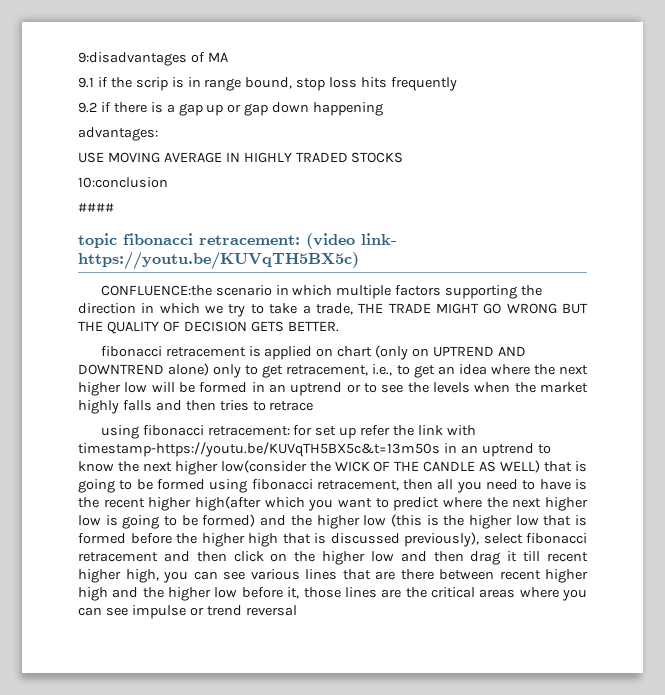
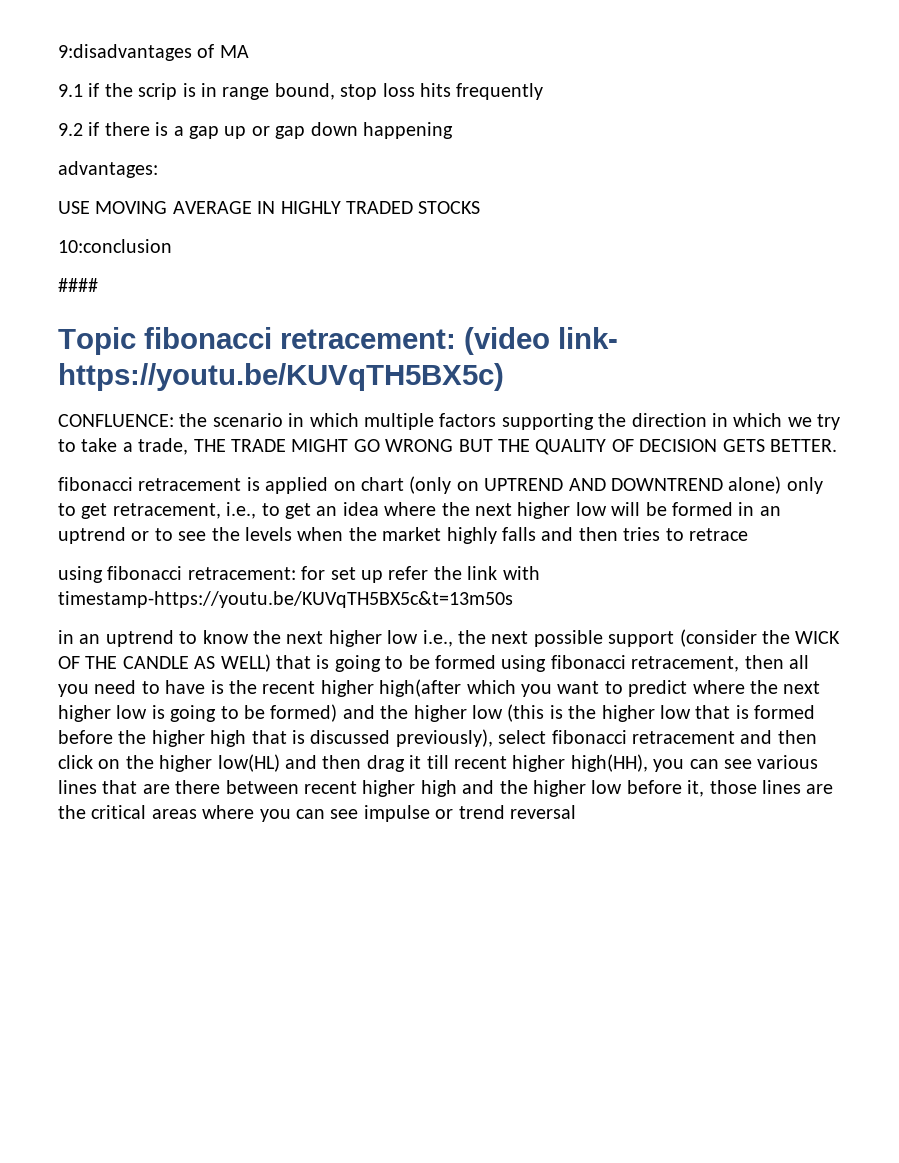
- topic fibonacci retracement: (video link- https://youtu.be/KUVqTH5BX5c)
+ Topic fibonacci retracement: (video link- https://youtu.be/KUVqTH5BX5c)
- CONFLUENCE:the scenario in which multiple factors supporting the direction in which we try to take a trade, THE TRADE MIGHT GO WRONG BUT THE QUALITY OF DECISION GETS BETTER.
+ CONFLUENCE: the scenario in which multiple factors supporting the direction in which we try to take a trade, THE TRADE MIGHT GO WRONG BUT THE QUALITY OF DECISION GETS BETTER.
- for set up refer the link with timestamp-https://youtu.be/KUVqTH5BX5c&t=13m50s in an uptrend to know the next higher low(consider the WICK OF THE CANDLE AS WELL) that is going to be formed using fibonacci retracement, then all you need to have is the recent higher high(after which you want to predict where the next higher low is going to be formed) and the higher low (this is the higher low that is formed before the higher high that is discussed previously), select fibonacci retracement and then click on the higher low and then drag it till recent higher high, you can see various lines that are there between recent higher high and the higher low before it, those lines are the critical areas where you can see impulse or trend reversal
+ for set up refer the link with timestamp-https://youtu.be/KUVqTH5BX5c&t=13m50s
+ in an uptrend to know the next higher low i.e., the next possible support (consider the WICK OF THE CANDLE AS WELL) that is going to be formed using fibonacci retracement, then all you need to have is the recent higher high(after which you want to predict where the next higher low is going to be formed) and the higher low (this is the higher low that is formed before the higher high that is discussed previously), select fibonacci retracement and then click on the higher low(HL) and then drag it till recent higher high(HH), you can see various lines that are there between recent higher high and the higher low before it, those lines are the critical areas where you can see impulse or trend reversal

